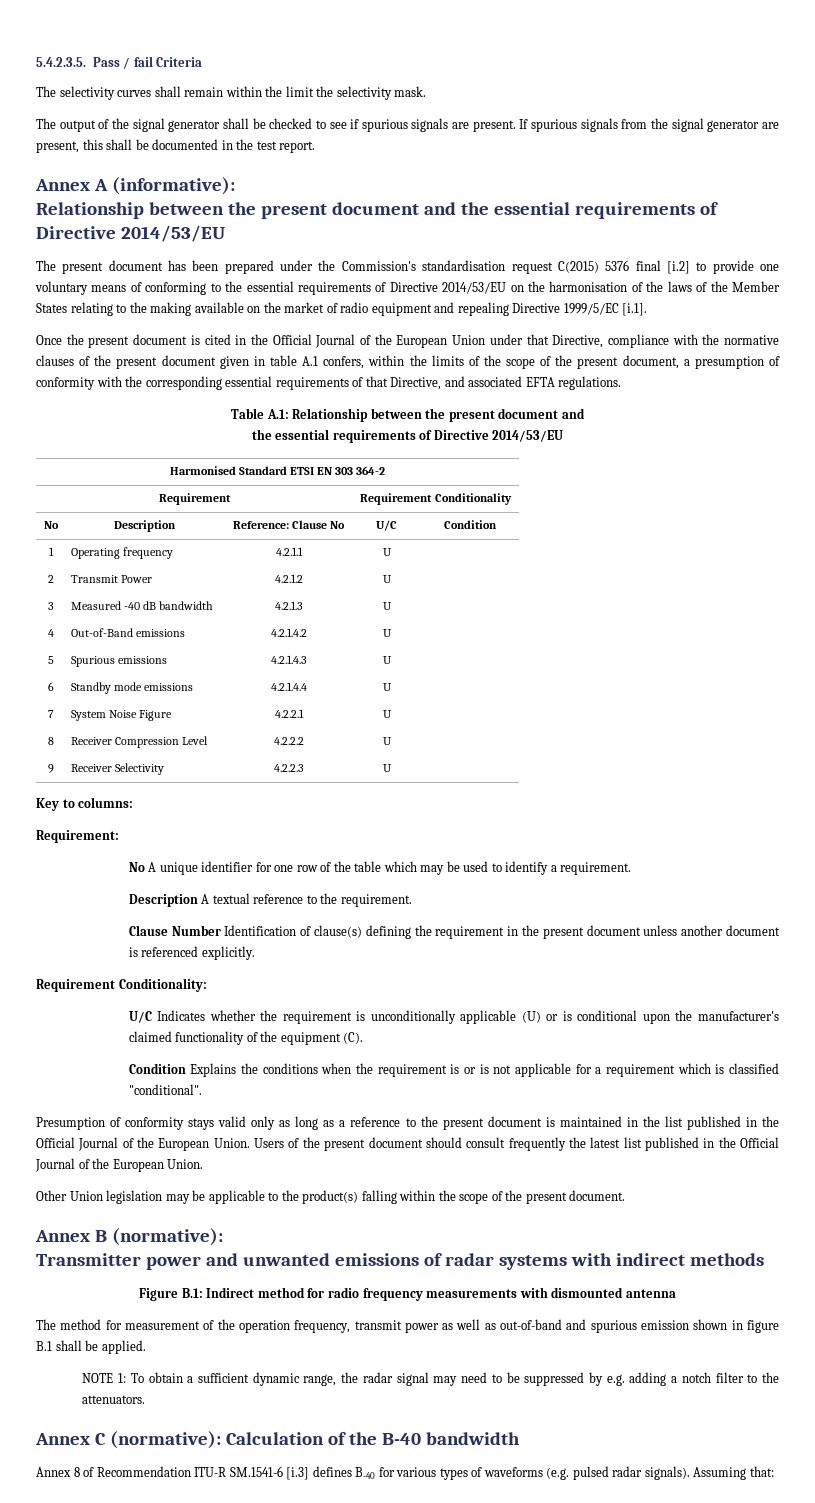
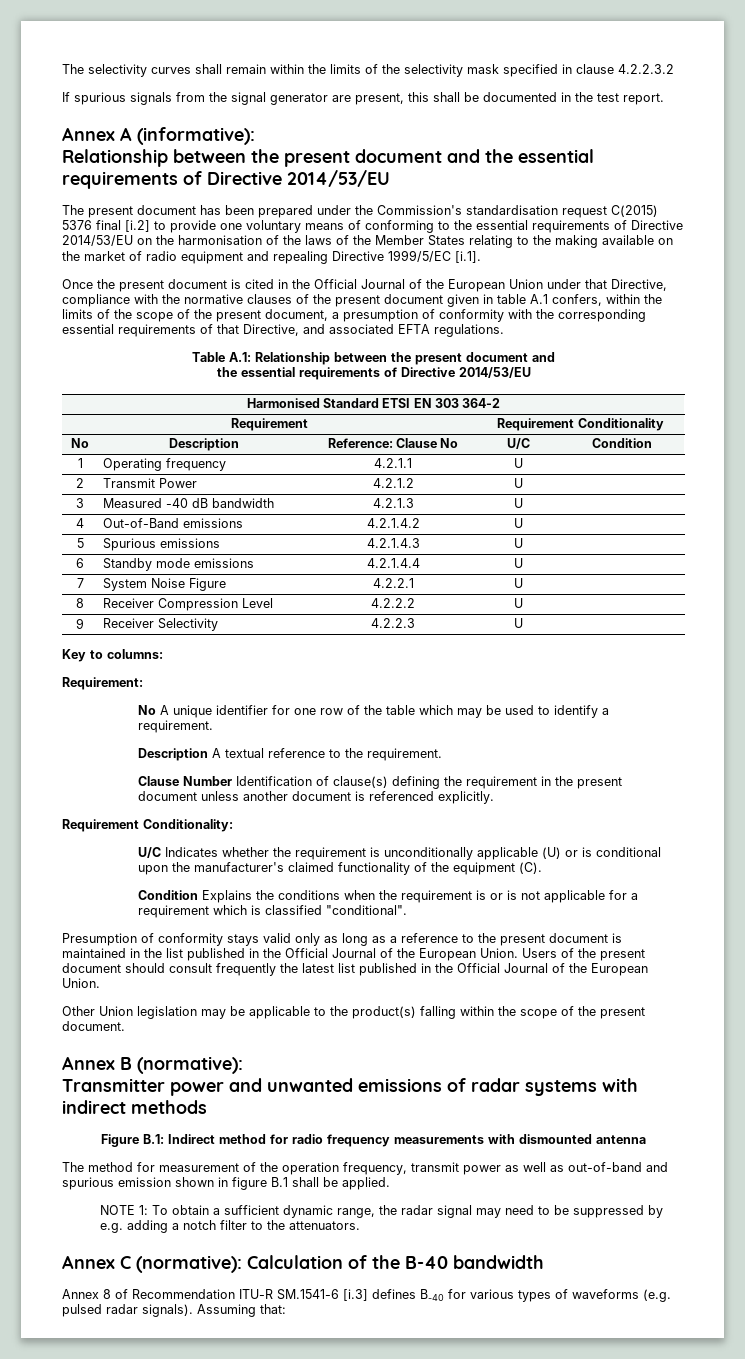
- 5.4.2.3.5. Pass / fail Criteria
- The selectivity curves shall remain within the limit the selectivity mask.
- The output of the signal generator shall be checked to see if spurious signals are present. If spurious signals from the signal generator are present, this shall be documented in the test report.
+ The selectivity curves shall remain within the limits of the selectivity mask specified in clause 4.2.2.3.2
+ If spurious signals from the signal generator are present, this shall be documented in the test report.

